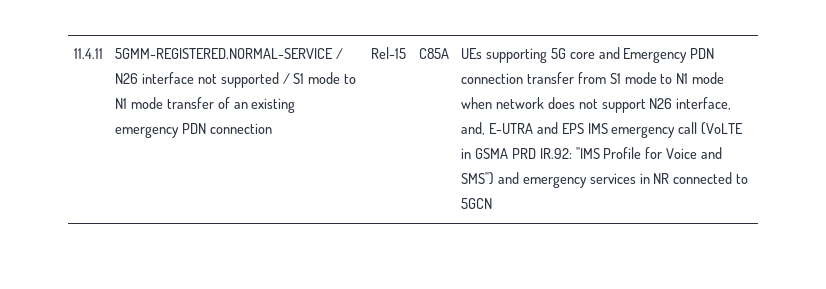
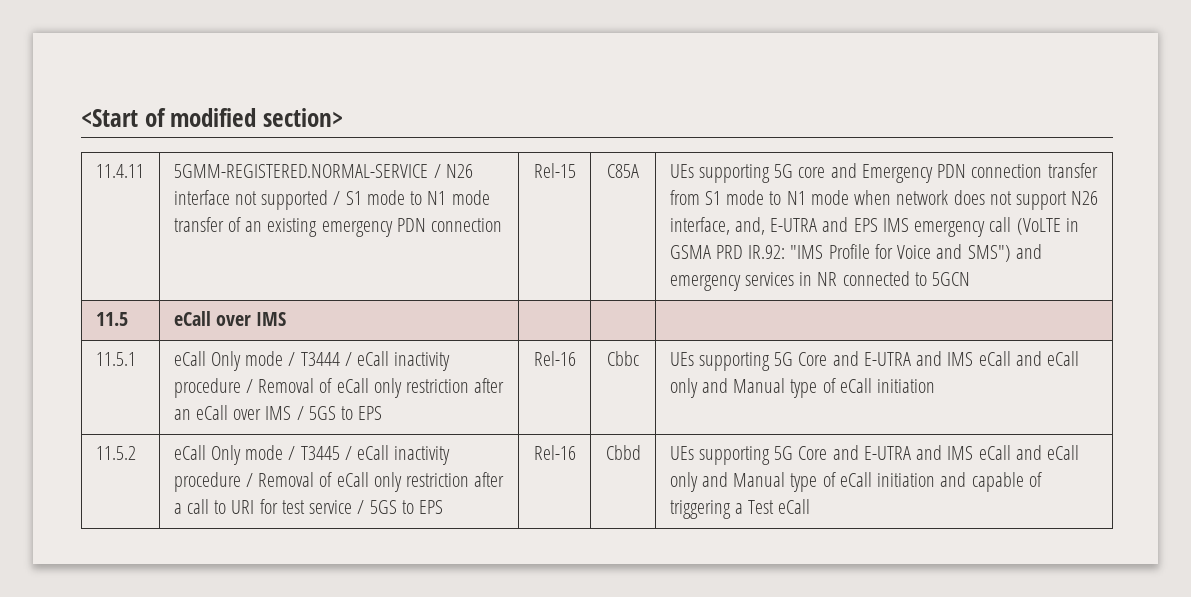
+ <Start of modified section>
+ 11.5 | eCall over IMS | | |
+ 11.5.1 | eCall Only mode / T3444 / eCall inactivity procedure / Removal of eCall only restriction after an eCall over IMS / 5GS to EPS | Rel-16 | Cbbc | UEs supporting 5G Core and E-UTRA and IMS eCall and eCall only and Manual type of eCall initiation
+ 11.5.2 | eCall Only mode / T3445 / eCall inactivity procedure / Removal of eCall only restriction after a call to URI for test service / 5GS to EPS | Rel-16 | Cbbd | UEs supporting 5G Core and E-UTRA and IMS eCall and eCall only and Manual type of eCall initiation and capable of triggering a Test eCall

